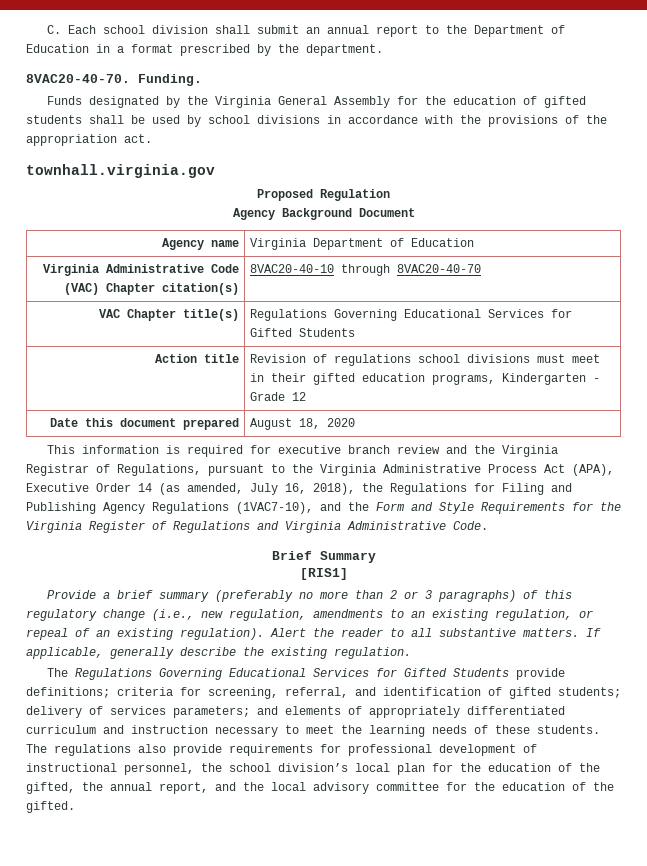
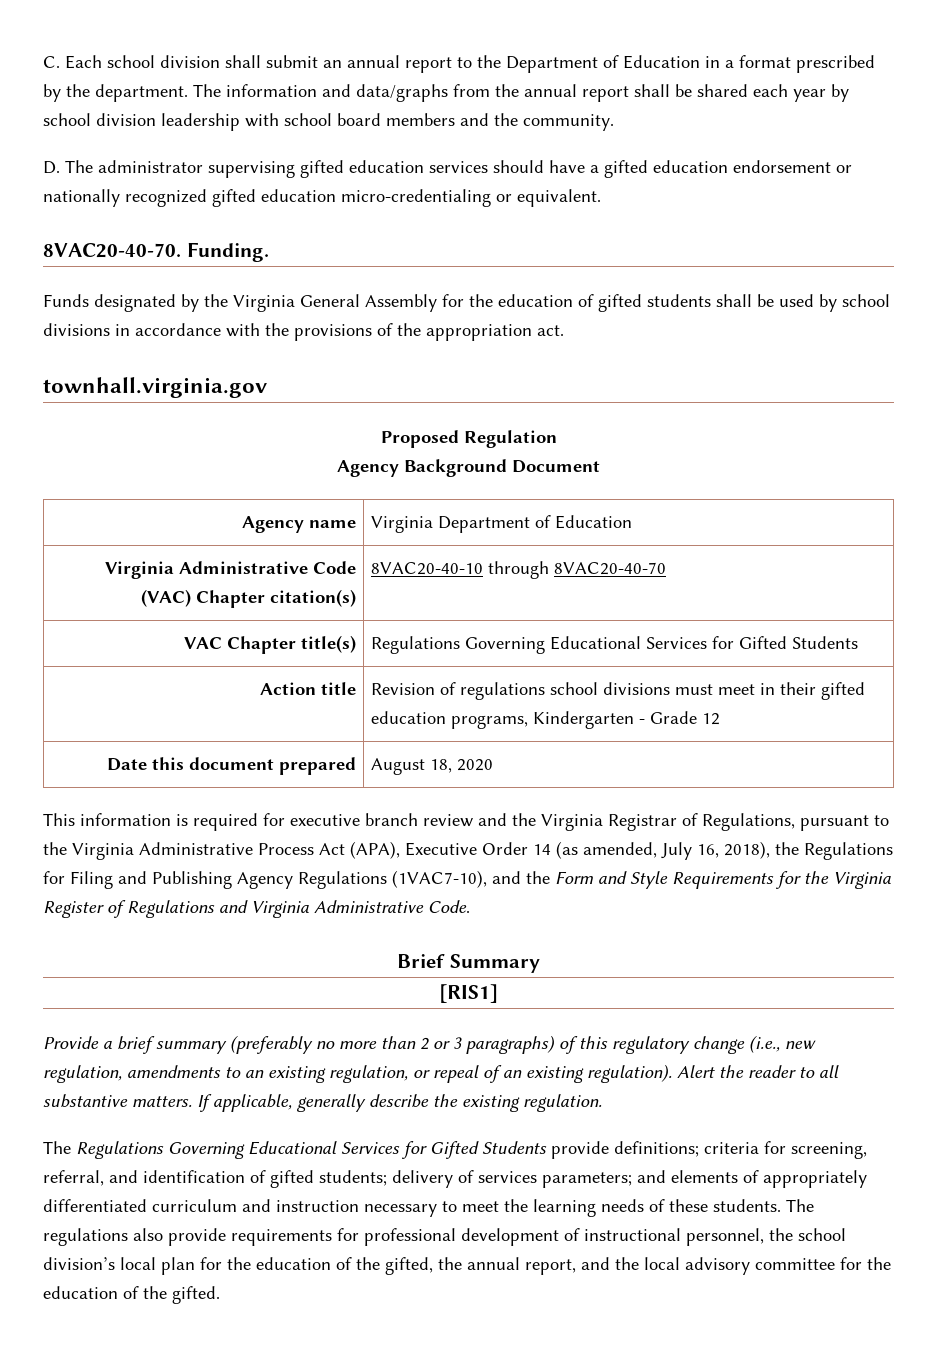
+ The information and data/graphs from the annual report shall be shared each year by school division leadership with school board members and the community.
+ D. The administrator supervising gifted education services should have a gifted education endorsement or nationally recognized gifted education micro-credentialing or equivalent.

